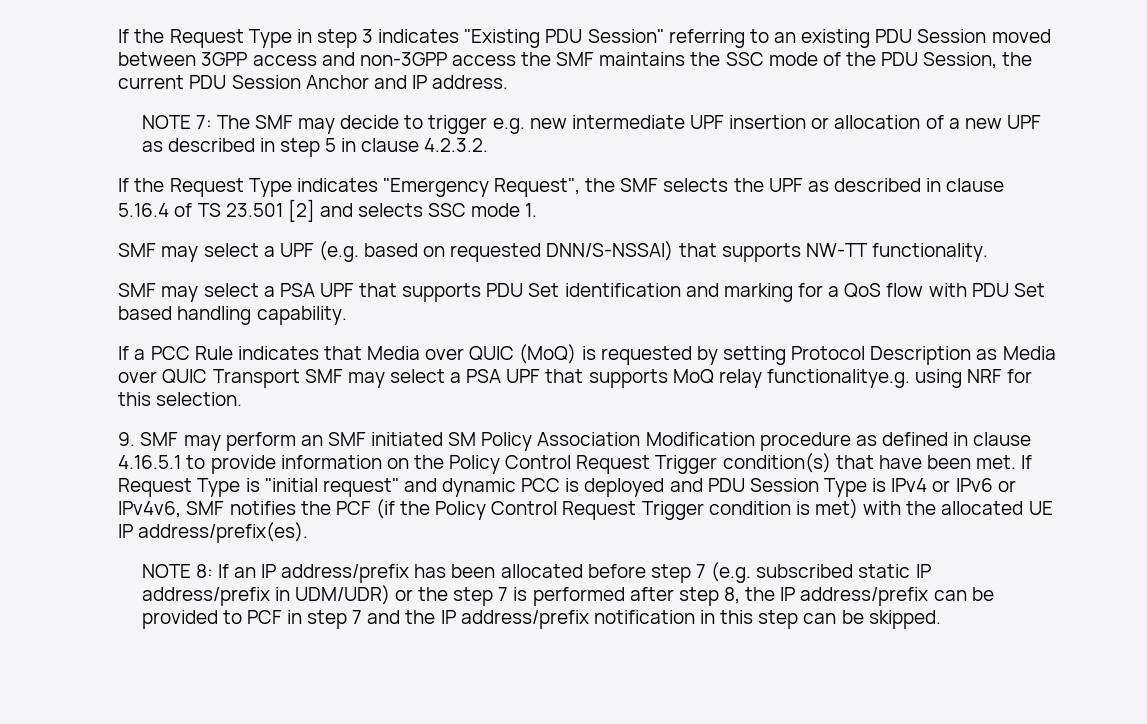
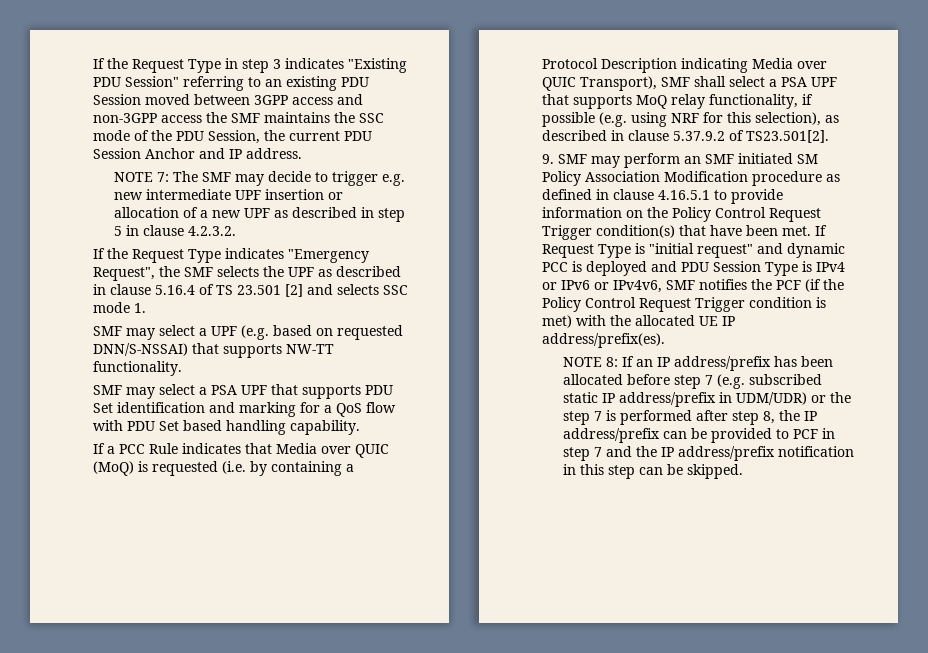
- If a PCC Rule indicates that Media over QUIC (MoQ) is requested by setting Protocol Description as Media over QUIC Transport SMF may select a PSA UPF that supports MoQ relay functionalitye.g. using NRF for this selection.
+ If a PCC Rule indicates that Media over QUIC (MoQ) is requested (i.e. by containing a Protocol Description indicating Media over QUIC Transport), SMF shall select a PSA UPF that supports MoQ relay functionality, if possible (e.g. using NRF for this selection), as described in clause 5.37.9.2 of TS23.501[2].

